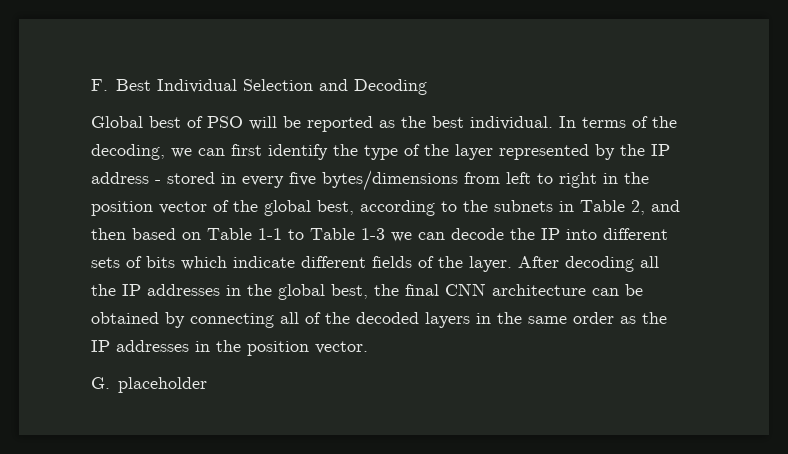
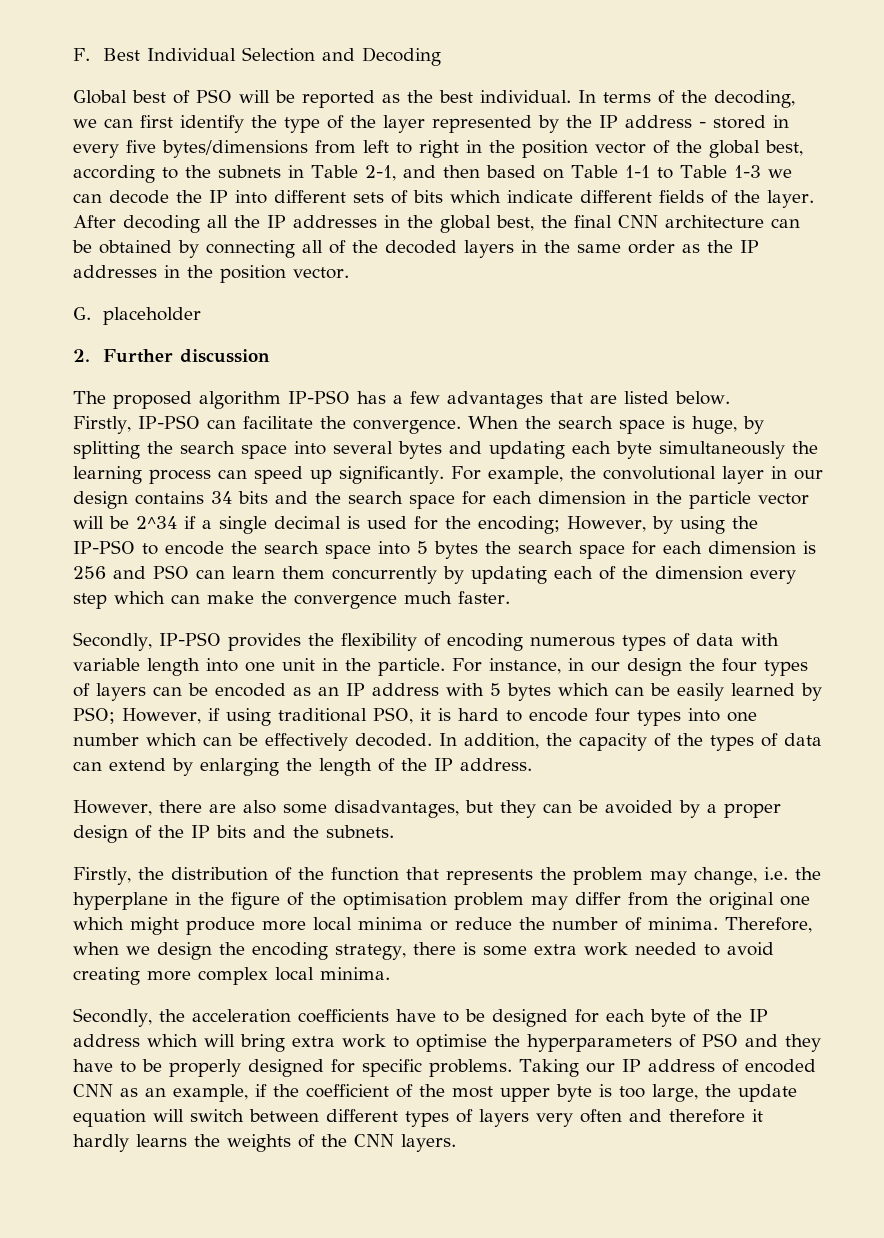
- In terms of the decoding, we can first identify the type of the layer represented by the IP address - stored in every five bytes/dimensions from left to right in the position vector of the global best, according to the subnets in Table 2, and then based on Table 1-1 to Table 1-3 we can decode the IP into different sets of bits which indicate different fields of the layer.
+ In terms of the decoding, we can first identify the type of the layer represented by the IP address - stored in every five bytes/dimensions from left to right in the position vector of the global best, according to the subnets in Table 2-1, and then based on Table 1-1 to Table 1-3 we can decode the IP into different sets of bits which indicate different fields of the layer.
+ 2. Further discussion
+ The proposed algorithm IP-PSO has a few advantages that are listed below.
+ Firstly, IP-PSO can facilitate the convergence. When the search space is huge, by splitting the search space into several bytes and updating each byte simultaneously the learning process can speed up significantly. For example, the convolutional layer in our design contains 34 bits and the search space for each dimension in the particle vector will be 2^34 if a single decimal is used for the encoding; However, by using the IP-PSO to encode the search space into 5 bytes the search space for each dimension is 256 and PSO can learn them concurrently by updating each of the dimension every step which can make the convergence much faster.
+ Secondly, IP-PSO provides the flexibility of encoding numerous types of data with variable length into one unit in the particle. For instance, in our design the four types of layers can be encoded as an IP address with 5 bytes which can be easily learned by PSO; However, if using traditional PSO, it is hard to encode four types into one number which can be effectively decoded. In addition, the capacity of the types of data can extend by enlarging the length of the IP address.
+ However, there are also some disadvantages, but they can be avoided by a proper design of the IP bits and the subnets.
+ Firstly, the distribution of the function that represents the problem may change, i.e. the hyperplane in the figure of the optimisation problem may differ from the original one which might produce more local minima or reduce the number of minima. Therefore, when we design the encoding strategy, there is some extra work needed to avoid creating more complex local minima.
+ Secondly, the acceleration coefficients have to be designed for each byte of the IP address which will bring extra work to optimise the hyperparameters of PSO and they have to be properly designed for specific problems. Taking our IP address of encoded CNN as an example, if the coefficient of the most upper byte is too large, the update equation will switch between different types of layers very often and therefore it hardly learns the weights of the CNN layers.

